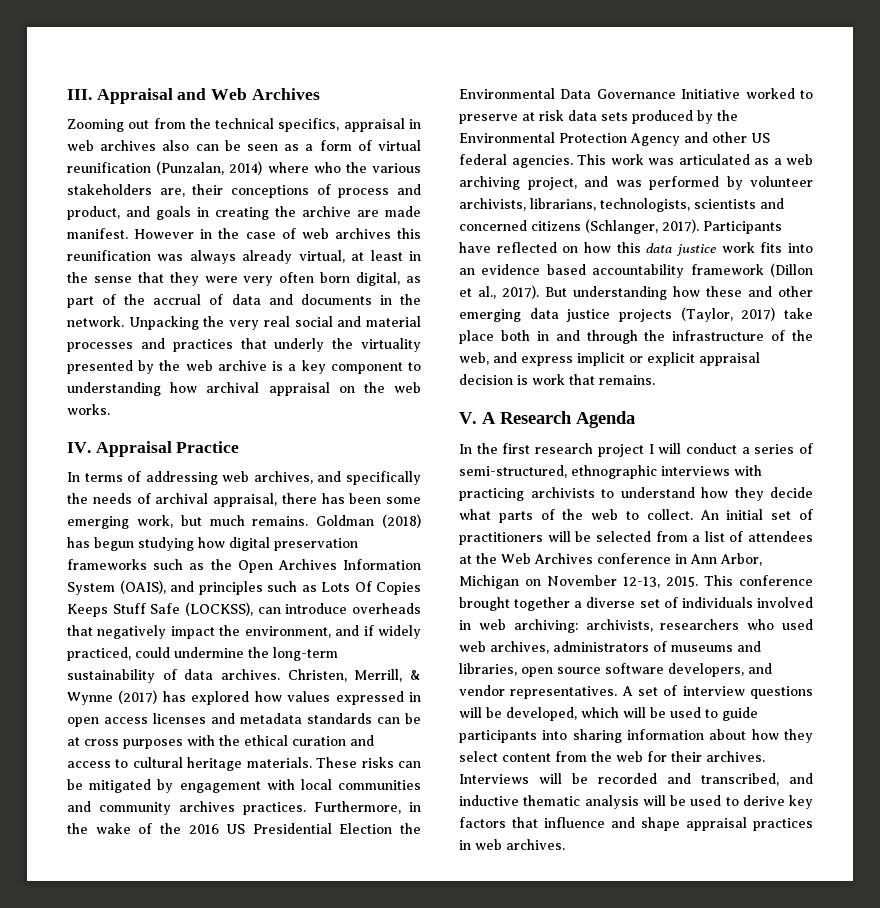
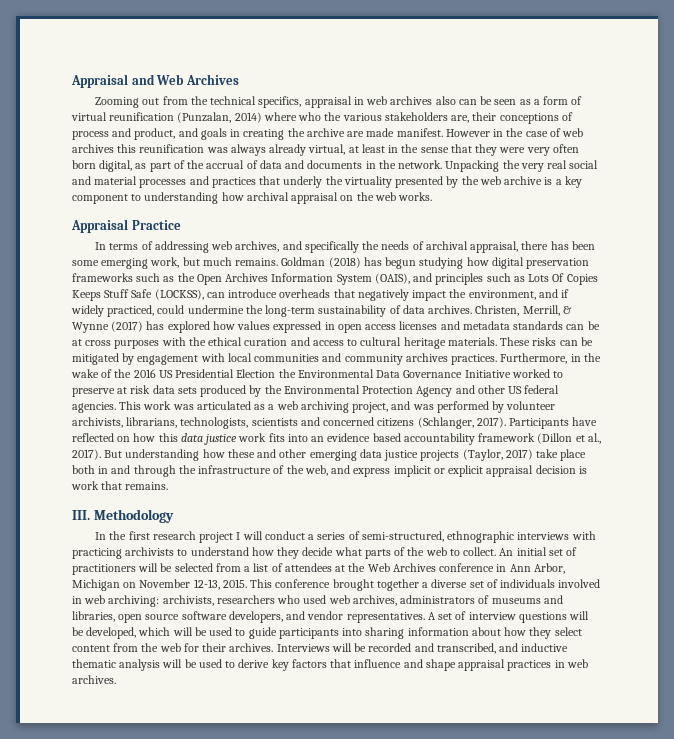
- III. Appraisal and Web Archives
+ Appraisal and Web Archives
- IV. Appraisal Practice
+ Appraisal Practice
- V. A Research Agenda
+ III. Methodology

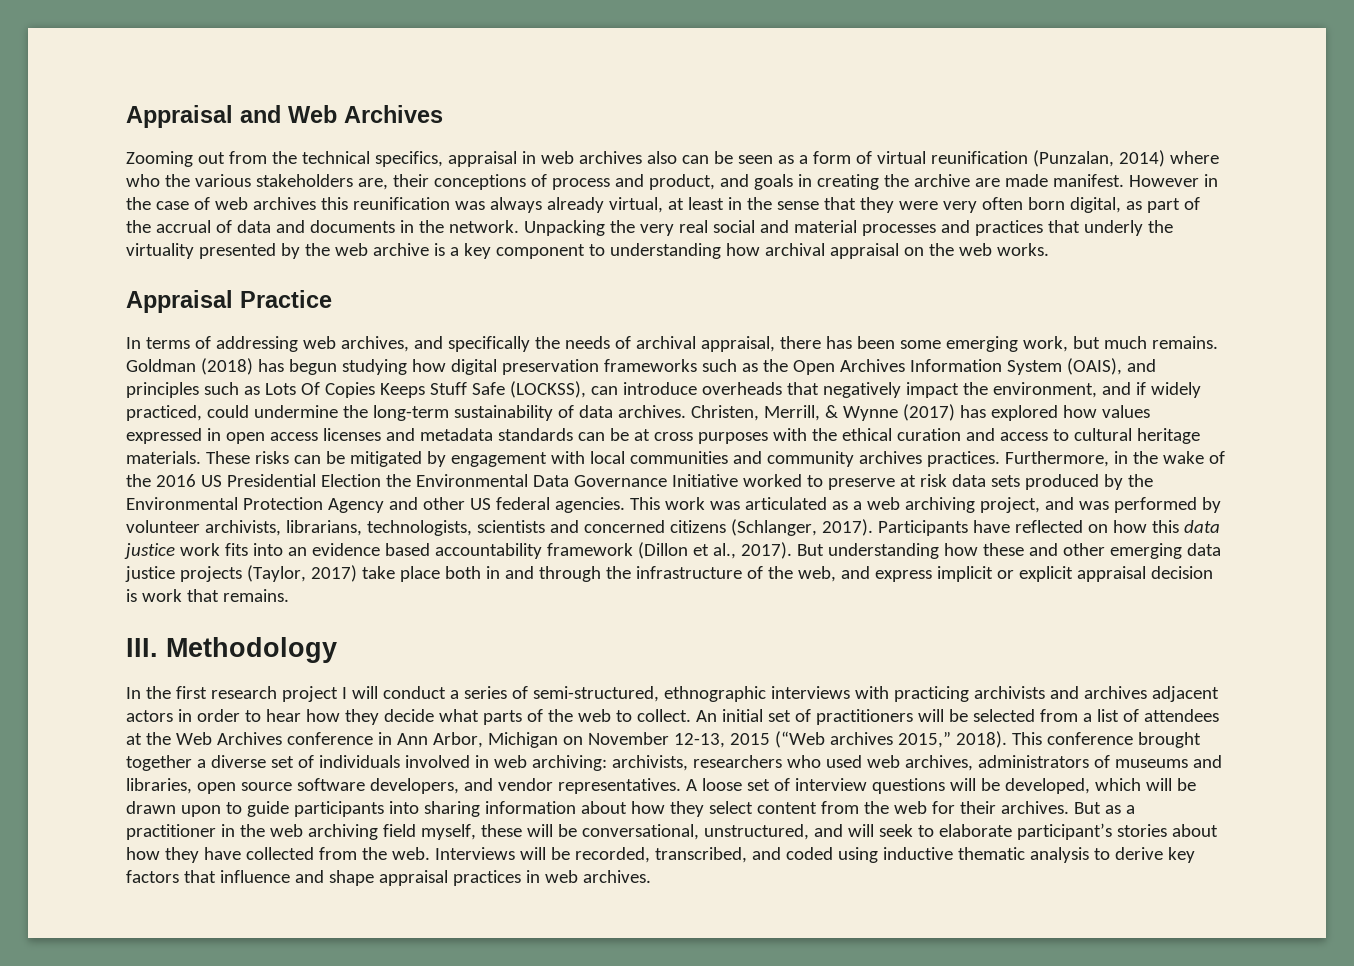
- In the first research project I will conduct a series of semi-structured, ethnographic interviews with practicing archivists to understand how they decide what parts of the web to collect.
+ In the first research project I will conduct a series of semi-structured, ethnographic interviews with practicing archivists and archives adjacent actors in order to hear how they decide what parts of the web to collect.
- An initial set of practitioners will be selected from a list of attendees at the Web Archives conference in Ann Arbor, Michigan on November 12-13, 2015.
+ An initial set of practitioners will be selected from a list of attendees at the Web Archives conference in Ann Arbor, Michigan on November 12-13, 2015 (“Web archives 2015,” 2018).
- A set of interview questions will be developed, which will be used to guide participants into sharing information about how they select content from the web for their archives.
+ A loose set of interview questions will be developed, which will be drawn upon to guide participants into sharing information about how they select content from the web for their archives.
- Interviews will be recorded and transcribed, and inductive thematic analysis will be used to derive key factors that influence and shape appraisal practices in web archives.
+ But as a practitioner in the web archiving field myself, these will be conversational, unstructured, and will seek to elaborate participant’s stories about how they have collected from the web. Interviews will be recorded, transcribed, and coded using inductive thematic analysis to derive key factors that influence and shape appraisal practices in web archives.

